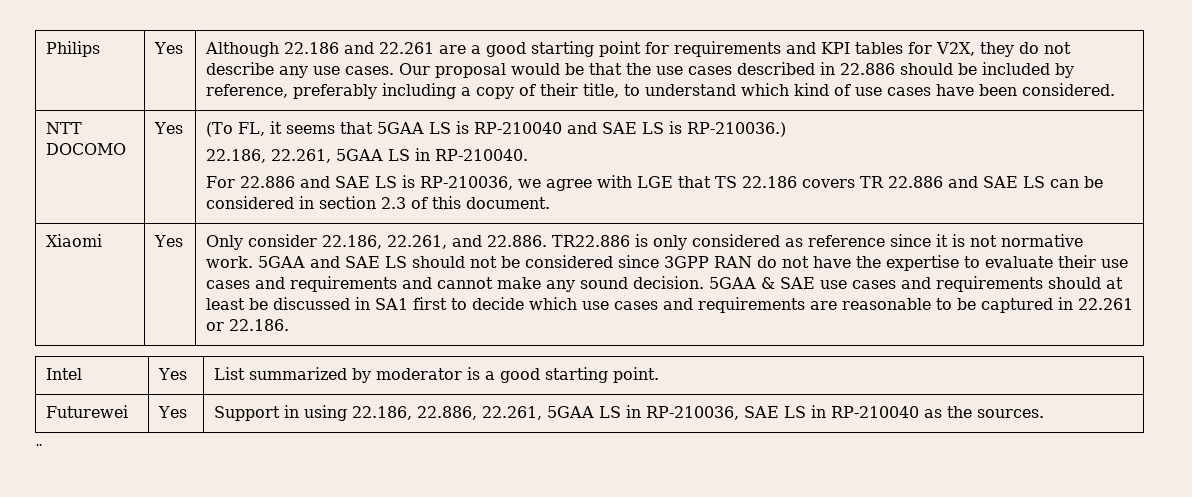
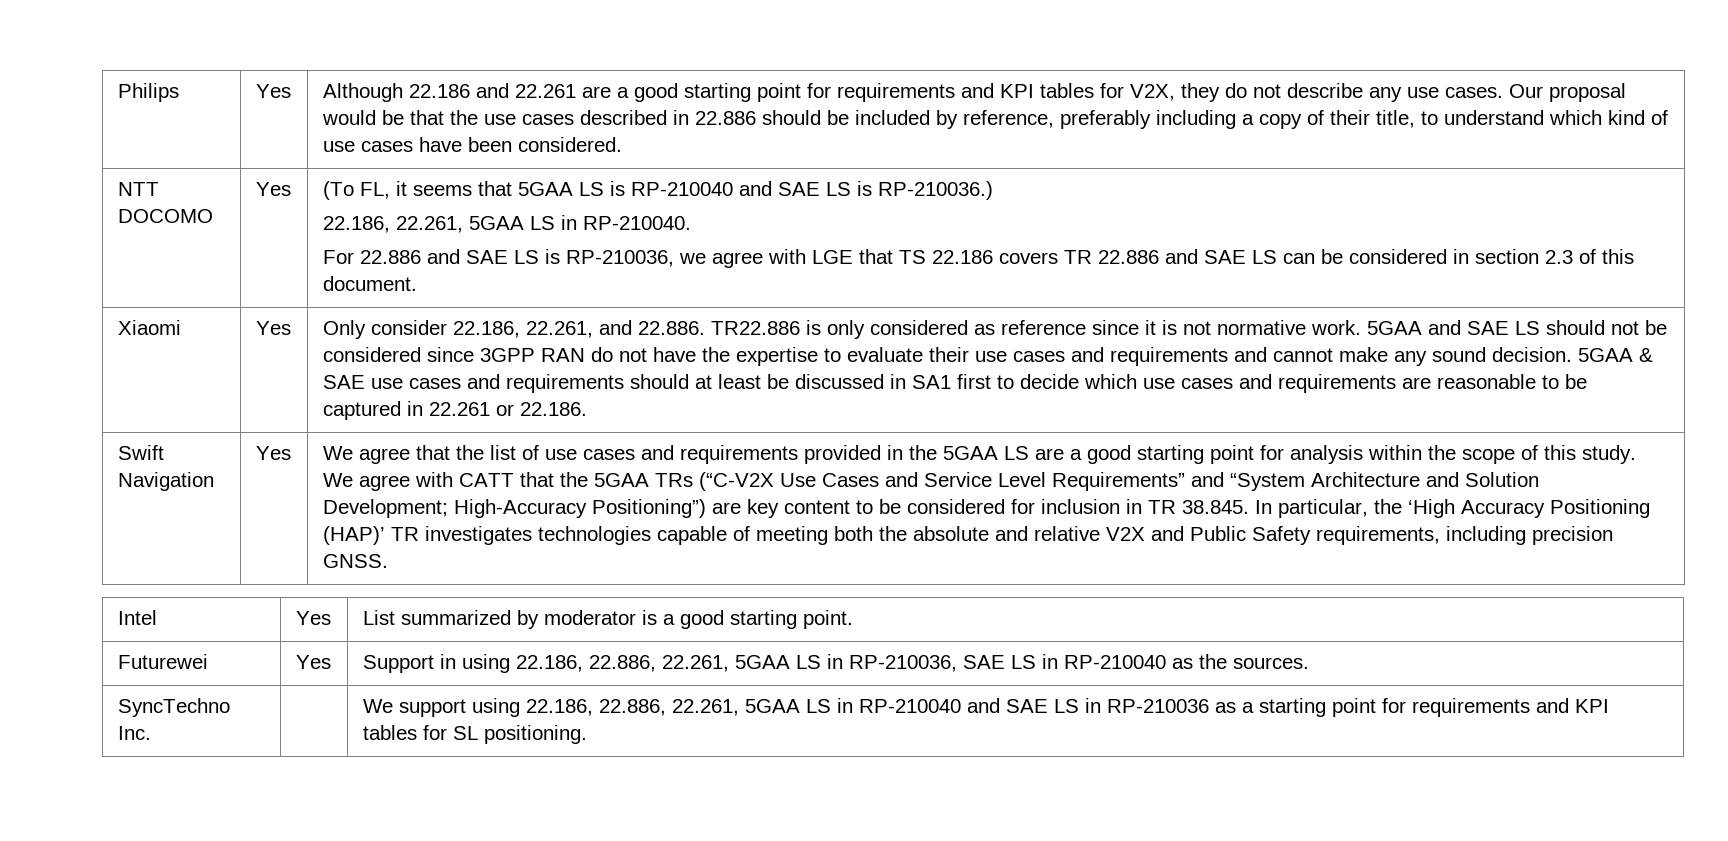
+ Swift Navigation | Yes | We agree that the list of use cases and requirements provided in the 5GAA LS are a good starting point for analysis within the scope of this study. We agree with CATT that the 5GAA TRs (“C-V2X Use Cases and Service Level Requirements” and “System Architecture and Solution Development; High-Accuracy Positioning”) are key content to be considered for inclusion in TR 38.845. In particular, the ‘High Accuracy Positioning (HAP)’ TR investigates technologies capable of meeting both the absolute and relative V2X and Public Safety requirements, including precision GNSS.
- ¨
+ SyncTechno Inc. | | We support using 22.186, 22.886, 22.261, 5GAA LS in RP-210040 and SAE LS in RP-210036 as a starting point for requirements and KPI tables for SL positioning.

